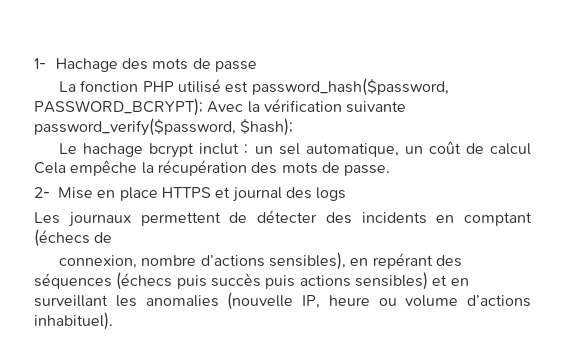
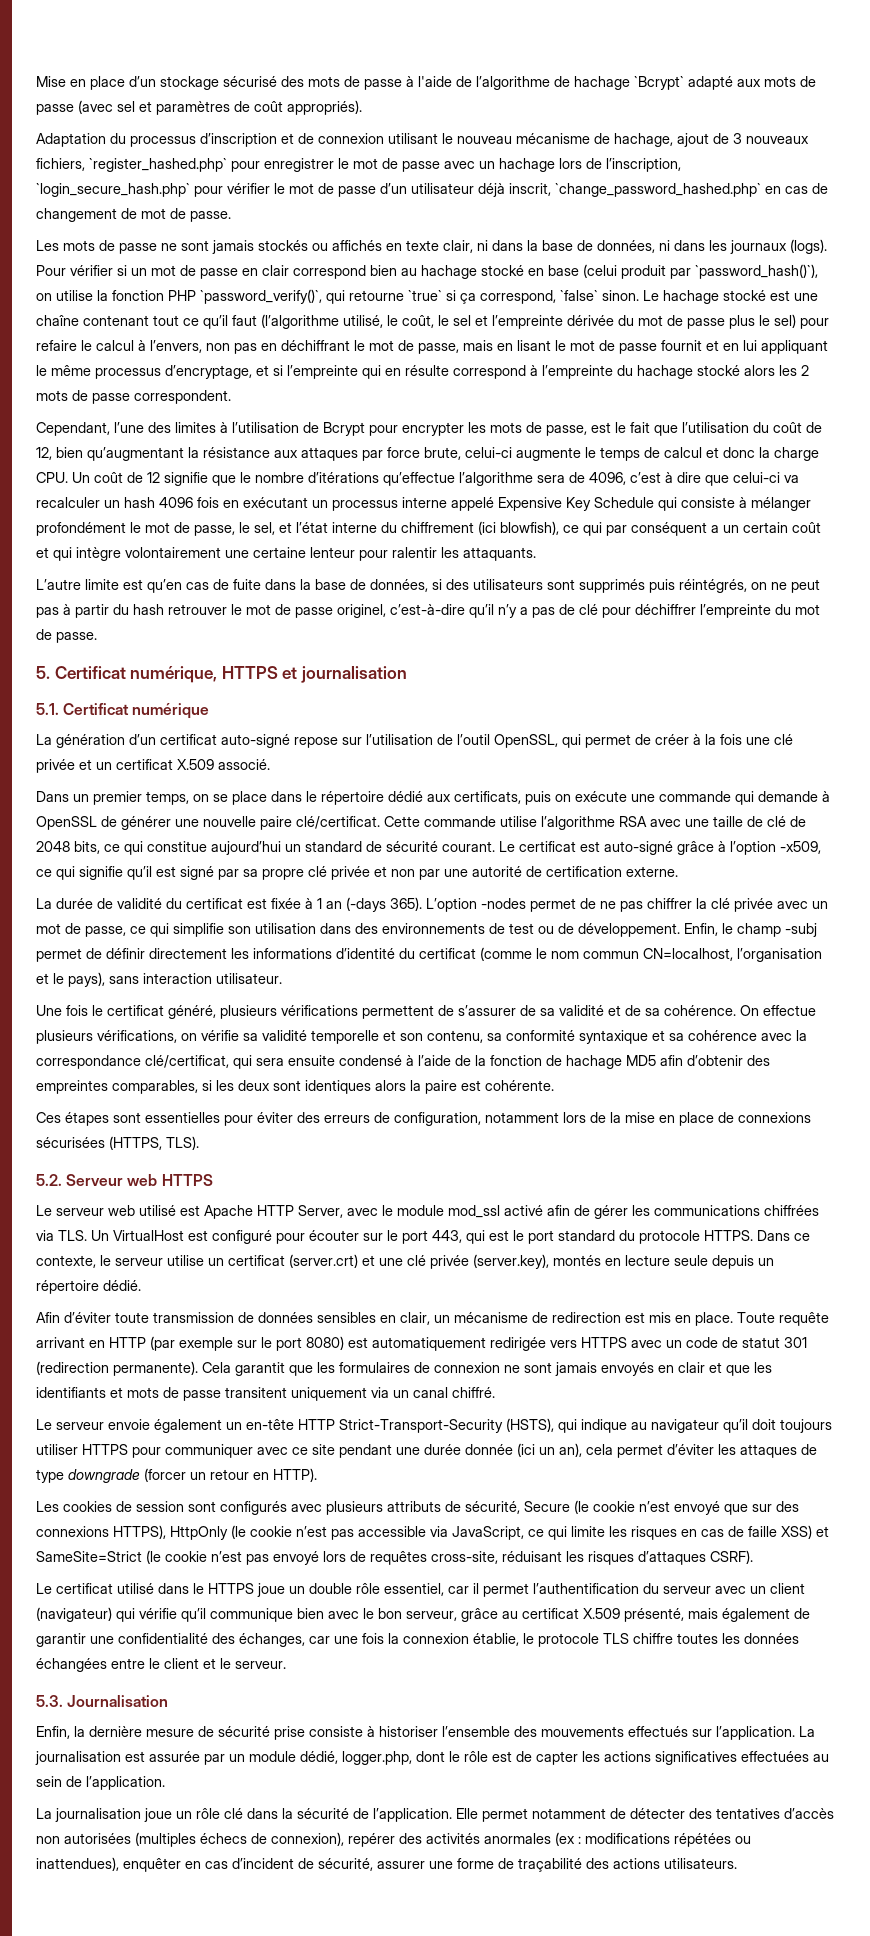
- 1- Hachage des mots de passe
- La fonction PHP utilisé est password_hash($password, PASSWORD_BCRYPT); Avec la vérification suivante password_verify($password, $hash);
- Le hachage bcrypt inclut : un sel automatique, un coût de calcul Cela empêche la récupération des mots de passe.
- 2- Mise en place HTTPS et journal des logs
- Les journaux permettent de détecter des incidents en comptant (échecs de
- connexion, nombre d’actions sensibles), en repérant des séquences (échecs puis succès puis actions sensibles) et en surveillant les anomalies (nouvelle IP, heure ou volume d’actions inhabituel).
+ Mise en place d’un stockage sécurisé des mots de passe à l'aide de l’algorithme de hachage `Bcrypt` adapté aux mots de passe (avec sel et paramètres de coût appropriés).
+ Adaptation du processus d’inscription et de connexion utilisant le nouveau mécanisme de hachage, ajout de 3 nouveaux fichiers, `register_hashed.php` pour enregistrer le mot de passe avec un hachage lors de l’inscription, `login_secure_hash.php` pour vérifier le mot de passe d’un utilisateur déjà inscrit, `change_password_hashed.php` en cas de changement de mot de passe.
+ Les mots de passe ne sont jamais stockés ou affichés en texte clair, ni dans la base de données, ni dans les journaux (logs). Pour vérifier si un mot de passe en clair correspond bien au hachage stocké en base (celui produit par `password_hash()`), on utilise la fonction PHP `password_verify()`, qui retourne `true` si ça correspond, `false` sinon. Le hachage stocké est une chaîne contenant tout ce qu’il faut (l’algorithme utilisé, le coût, le sel et l’empreinte dérivée du mot de passe plus le sel) pour refaire le calcul à l’envers, non pas en déchiffrant le mot de passe, mais en lisant le mot de passe fournit et en lui appliquant le même processus d’encryptage, et si l’empreinte qui en résulte correspond à l’empreinte du hachage stocké alors les 2 mots de passe correspondent.
+ Cependant, l’une des limites à l’utilisation de Bcrypt pour encrypter les mots de passe, est le fait que l’utilisation du coût de 12, bien qu’augmentant la résistance aux attaques par force brute, celui-ci augmente le temps de calcul et donc la charge CPU. Un coût de 12 signifie que le nombre d’itérations qu’effectue l’algorithme sera de 4096, c’est à dire que celui-ci va recalculer un hash 4096 fois en exécutant un processus interne appelé Expensive Key Schedule qui consiste à mélanger profondément le mot de passe, le sel, et l’état interne du chiffrement (ici blowfish), ce qui par conséquent a un certain coût et qui intègre volontairement une certaine lenteur pour ralentir les attaquants.
+ L’autre limite est qu’en cas de fuite dans la base de données, si des utilisateurs sont supprimés puis réintégrés, on ne peut pas à partir du hash retrouver le mot de passe originel, c’est-à-dire qu’il n’y a pas de clé pour déchiffrer l’empreinte du mot de passe.
+ 5. Certificat numérique, HTTPS et journalisation
+ 5.1. Certificat numérique
+ La génération d’un certificat auto-signé repose sur l’utilisation de l’outil OpenSSL, qui permet de créer à la fois une clé privée et un certificat X.509 associé.
+ Dans un premier temps, on se place dans le répertoire dédié aux certificats, puis on exécute une commande qui demande à OpenSSL de générer une nouvelle paire clé/certificat. Cette commande utilise l’algorithme RSA avec une taille de clé de 2048 bits, ce qui constitue aujourd’hui un standard de sécurité courant. Le certificat est auto-signé grâce à l’option -x509, ce qui signifie qu’il est signé par sa propre clé privée et non par une autorité de certification externe.
+ La durée de validité du certificat est fixée à 1 an (-days 365). L’option -nodes permet de ne pas chiffrer la clé privée avec un mot de passe, ce qui simplifie son utilisation dans des environnements de test ou de développement. Enfin, le champ -subj permet de définir directement les informations d’identité du certificat (comme le nom commun CN=localhost, l’organisation et le pays), sans interaction utilisateur.
+ Une fois le certificat généré, plusieurs vérifications permettent de s’assurer de sa validité et de sa cohérence. On effectue plusieurs vérifications, on vérifie sa validité temporelle et son contenu, sa conformité syntaxique et sa cohérence avec la correspondance clé/certificat, qui sera ensuite condensé à l’aide de la fonction de hachage MD5 afin d’obtenir des empreintes comparables, si les deux sont identiques alors la paire est cohérente.
+ Ces étapes sont essentielles pour éviter des erreurs de configuration, notamment lors de la mise en place de connexions sécurisées (HTTPS, TLS).
+ 5.2. Serveur web HTTPS
+ Le serveur web utilisé est Apache HTTP Server, avec le module mod_ssl activé afin de gérer les communications chiffrées via TLS. Un VirtualHost est configuré pour écouter sur le port 443, qui est le port standard du protocole HTTPS. Dans ce contexte, le serveur utilise un certificat (server.crt) et une clé privée (server.key), montés en lecture seule depuis un répertoire dédié.
+ Afin d’éviter toute transmission de données sensibles en clair, un mécanisme de redirection est mis en place. Toute requête arrivant en HTTP (par exemple sur le port 8080) est automatiquement redirigée vers HTTPS avec un code de statut 301 (redirection permanente). Cela garantit que les formulaires de connexion ne sont jamais envoyés en clair et que les identifiants et mots de passe transitent uniquement via un canal chiffré.
+ Le serveur envoie également un en-tête HTTP Strict-Transport-Security (HSTS), qui indique au navigateur qu’il doit toujours utiliser HTTPS pour communiquer avec ce site pendant une durée donnée (ici un an), cela permet d’éviter les attaques de type downgrade (forcer un retour en HTTP).
+ Les cookies de session sont configurés avec plusieurs attributs de sécurité, Secure (le cookie n’est envoyé que sur des connexions HTTPS), HttpOnly (le cookie n’est pas accessible via JavaScript, ce qui limite les risques en cas de faille XSS) et SameSite=Strict (le cookie n’est pas envoyé lors de requêtes cross-site, réduisant les risques d’attaques CSRF).
+ Le certificat utilisé dans le HTTPS joue un double rôle essentiel, car il permet l’authentification du serveur avec un client (navigateur) qui vérifie qu’il communique bien avec le bon serveur, grâce au certificat X.509 présenté, mais également de garantir une confidentialité des échanges, car une fois la connexion établie, le protocole TLS chiffre toutes les données échangées entre le client et le serveur.
+ 5.3. Journalisation
+ Enfin, la dernière mesure de sécurité prise consiste à historiser l’ensemble des mouvements effectués sur l’application. La journalisation est assurée par un module dédié, logger.php, dont le rôle est de capter les actions significatives effectuées au sein de l’application.
+ La journalisation joue un rôle clé dans la sécurité de l’application. Elle permet notamment de détecter des tentatives d’accès non autorisées (multiples échecs de connexion), repérer des activités anormales (ex : modifications répétées ou inattendues), enquêter en cas d’incident de sécurité, assurer une forme de traçabilité des actions utilisateurs.

